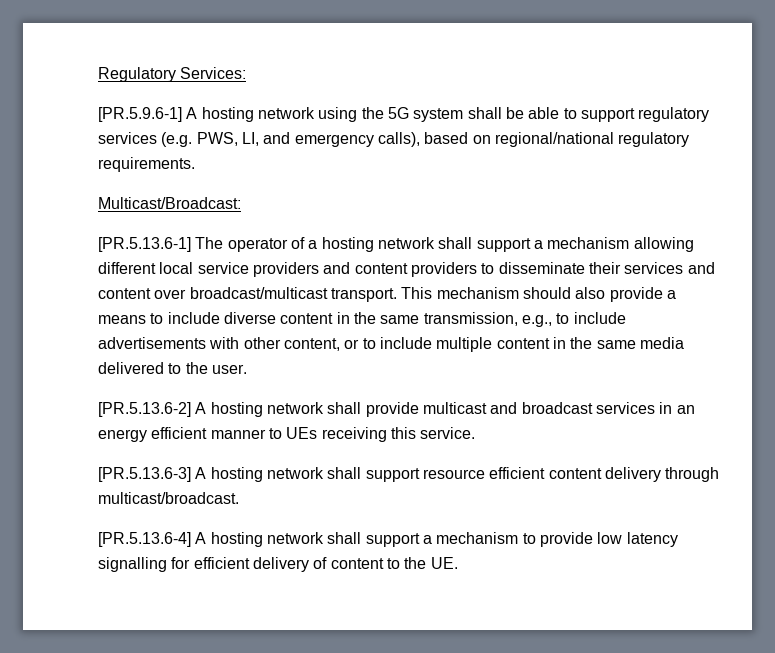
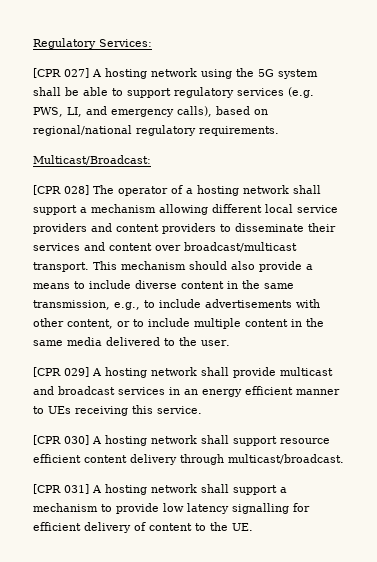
- [PR.5.9.6-1] A hosting network using the 5G system shall be able to support regulatory services (e.g. PWS, LI, and emergency calls), based on regional/national regulatory requirements.
+ [CPR 027] A hosting network using the 5G system shall be able to support regulatory services (e.g. PWS, LI, and emergency calls), based on regional/national regulatory requirements.
- [PR.5.13.6-1] The operator of a hosting network shall support a mechanism allowing different local service providers and content providers to disseminate their services and content over broadcast/multicast transport.
+ [CPR 028] The operator of a hosting network shall support a mechanism allowing different local service providers and content providers to disseminate their services and content over broadcast/multicast transport.
- [PR.5.13.6-2] A hosting network shall provide multicast and broadcast services in an energy efficient manner to UEs receiving this service.
+ [CPR 029] A hosting network shall provide multicast and broadcast services in an energy efficient manner to UEs receiving this service.
- [PR.5.13.6-3] A hosting network shall support resource efficient content delivery through multicast/broadcast.
+ [CPR 030] A hosting network shall support resource efficient content delivery through multicast/broadcast.
- [PR.5.13.6-4] A hosting network shall support a mechanism to provide low latency signalling for efficient delivery of content to the UE.
+ [CPR 031] A hosting network shall support a mechanism to provide low latency signalling for efficient delivery of content to the UE.

